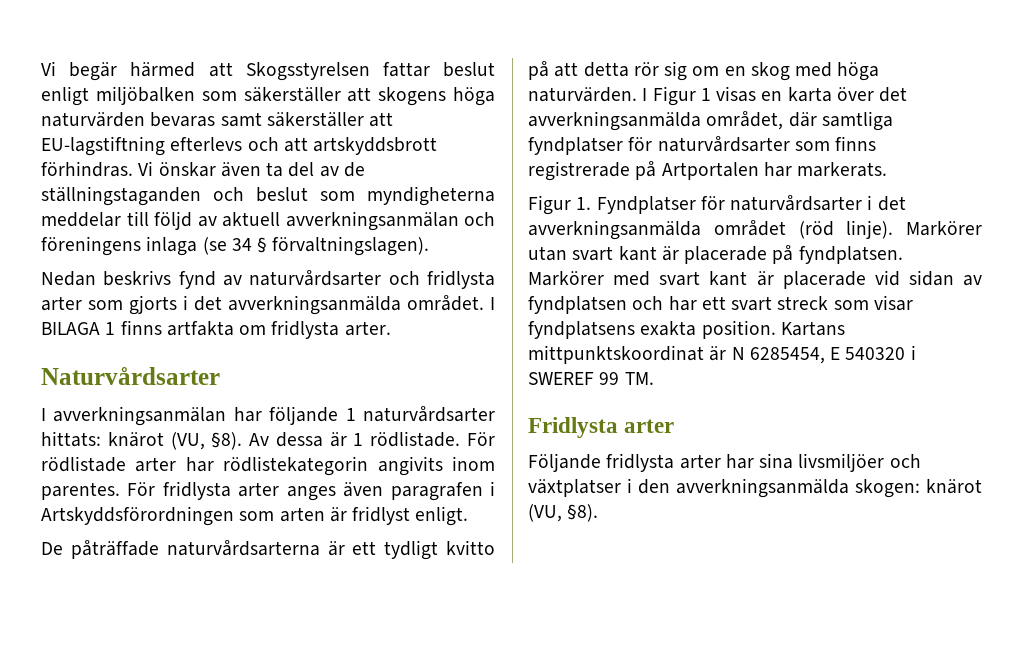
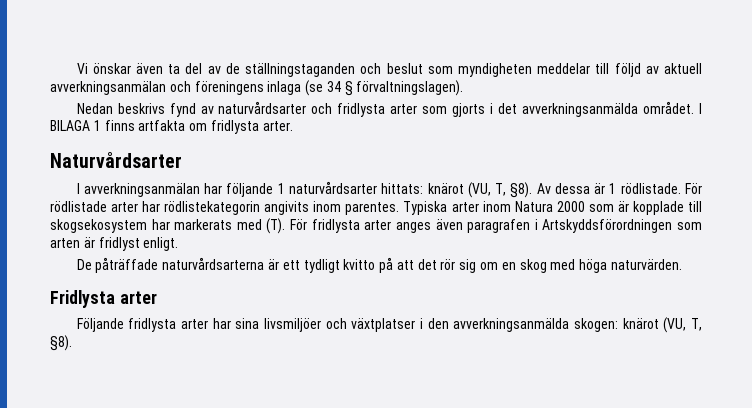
- Vi begär härmed att Skogsstyrelsen fattar beslut enligt miljöbalken som säkerställer att skogens höga naturvärden bevaras samt säkerställer att EU-lagstiftning efterlevs och att artskyddsbrott förhindras. Vi önskar även ta del av de ställningstaganden och beslut som myndigheterna meddelar till följd av aktuell avverkningsanmälan och föreningens inlaga (se 34 § förvaltningslagen).
+ Vi önskar även ta del av de ställningstaganden och beslut som myndigheten meddelar till följd av aktuell avverkningsanmälan och föreningens inlaga (se 34 § förvaltningslagen).
- I avverkningsanmälan har följande 1 naturvårdsarter hittats: knärot (VU, §8).
+ I avverkningsanmälan har följande 1 naturvårdsarter hittats: knärot (VU, T, §8).
- För fridlysta arter anges även paragrafen i Artskyddsförordningen som arten är fridlyst enligt.
+ Typiska arter inom Natura 2000 som är kopplade till skogsekosystem har markerats med (T). För fridlysta arter anges även paragrafen i Artskyddsförordningen som arten är fridlyst enligt.
- De påträffade naturvårdsarterna är ett tydligt kvitto på att detta rör sig om en skog med höga naturvärden. I Figur 1 visas en karta över det avverkningsanmälda området, där samtliga fyndplatser för naturvårdsarter som finns registrerade på Artportalen har markerats.
- Figur 1. Fyndplatser för naturvårdsarter i det avverkningsanmälda området (röd linje). Markörer utan svart kant är placerade på fyndplatsen. Markörer med svart kant är placerade vid sidan av fyndplatsen och har ett svart streck som visar fyndplatsens exakta position. Kartans mittpunktskoordinat är N 6285454, E 540320 i SWEREF 99 TM.
+ De påträffade naturvårdsarterna är ett tydligt kvitto på att det rör sig om en skog med höga naturvärden.
- Följande fridlysta arter har sina livsmiljöer och växtplatser i den avverkningsanmälda skogen: knärot (VU, §8).
+ Följande fridlysta arter har sina livsmiljöer och växtplatser i den avverkningsanmälda skogen: knärot (VU, T, §8).

